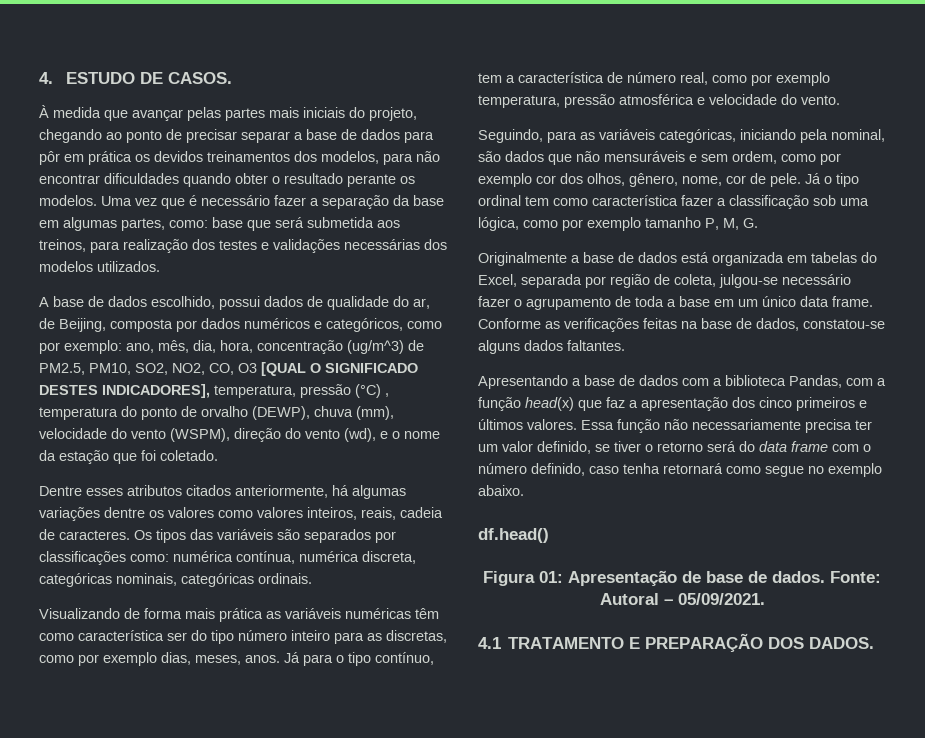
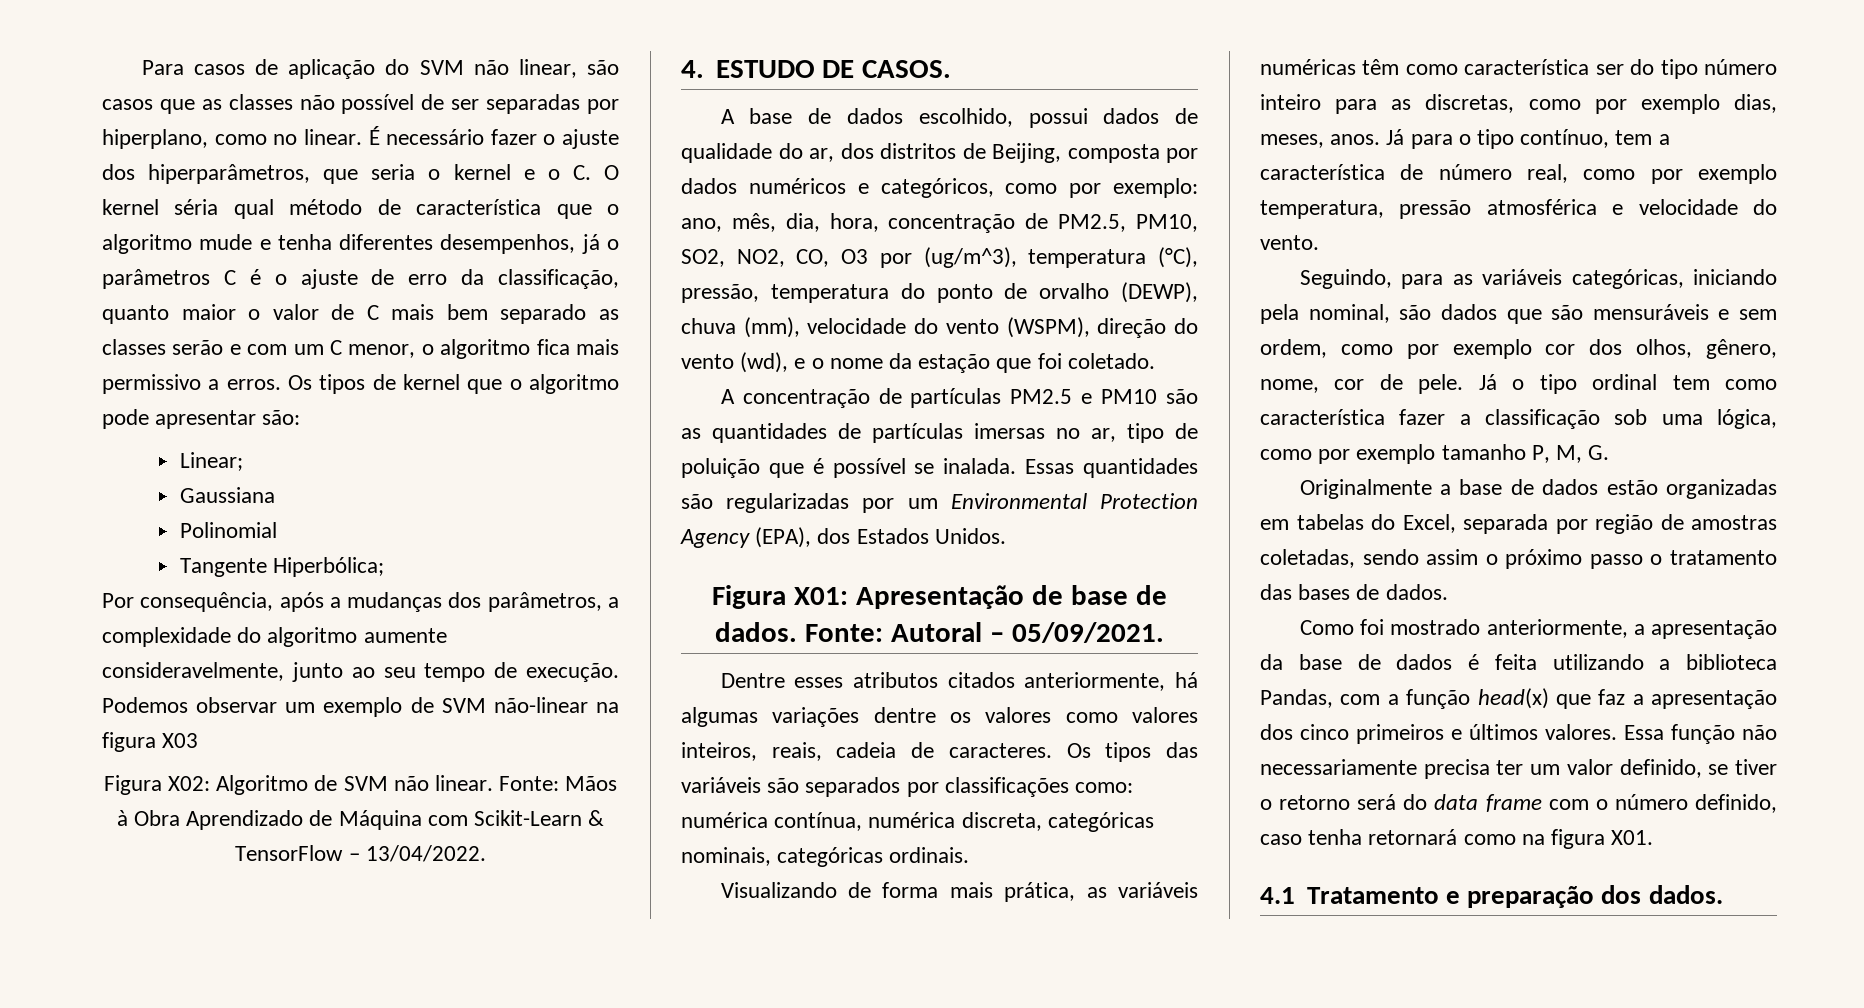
+ Para casos de aplicação do SVM não linear, são casos que as classes não possível de ser separadas por hiperplano, como no linear. É necessário fazer o ajuste dos hiperparâmetros, que seria o kernel e o C. O kernel séria qual método de característica que o algoritmo mude e tenha diferentes desempenhos, já o parâmetros C é o ajuste de erro da classificação, quanto maior o valor de C mais bem separado as classes serão e com um C menor, o algoritmo fica mais permissivo a erros. Os tipos de kernel que o algoritmo pode apresentar são:
+ Linear;
+ Gaussiana
+ Polinomial
+ Tangente Hiperbólica;
+ Por consequência, após a mudanças dos parâmetros, a complexidade do algoritmo aumente consideravelmente, junto ao seu tempo de execução. Podemos observar um exemplo de SVM não-linear na figura X03
+ Figura X02: Algoritmo de SVM não linear. Fonte: Mãos à Obra Aprendizado de Máquina com Scikit-Learn & TensorFlow – 13/04/2022.
  4. ESTUDO DE CASOS.
- À medida que avançar pelas partes mais iniciais do projeto, chegando ao ponto de precisar separar a base de dados para pôr em prática os devidos treinamentos dos modelos, para não encontrar dificuldades quando obter o resultado perante os modelos. Uma vez que é necessário fazer a separação da base em algumas partes, como: base que será submetida aos treinos, para realização dos testes e validações necessárias dos modelos utilizados.
- A base de dados escolhido, possui dados de qualidade do ar, de Beijing, composta por dados numéricos e categóricos, como por exemplo: ano, mês, dia, hora, concentração (ug/m^3) de PM2.5, PM10, SO2, NO2, CO, O3 [QUAL O SIGNIFICADO DESTES INDICADORES], temperatura, pressão (°C) , temperatura do ponto de orvalho (DEWP), chuva (mm), velocidade do vento (WSPM), direção do vento (wd), e o nome da estação que foi coletado.
+ A base de dados escolhido, possui dados de qualidade do ar, dos distritos de Beijing, composta por dados numéricos e categóricos, como por exemplo: ano, mês, dia, hora, concentração de PM2.5, PM10, SO2, NO2, CO, O3 por (ug/m^3), temperatura (°C), pressão, temperatura do ponto de orvalho (DEWP), chuva (mm), velocidade do vento (WSPM), direção do vento (wd), e o nome da estação que foi coletado.
+ A concentração de partículas PM2.5 e PM10 são as quantidades de partículas imersas no ar, tipo de poluição que é possível se inalada. Essas quantidades são regularizadas por um Environmental Protection Agency (EPA), dos Estados Unidos.
+ Figura X01: Apresentação de base de dados. Fonte: Autoral – 05/09/2021.
- Visualizando de forma mais prática as variáveis numéricas têm como característica ser do tipo número inteiro para as discretas, como por exemplo dias, meses, anos.
+ Visualizando de forma mais prática, as variáveis numéricas têm como característica ser do tipo número inteiro para as discretas, como por exemplo dias, meses, anos.
- Seguindo, para as variáveis categóricas, iniciando pela nominal, são dados que não mensuráveis e sem ordem, como por exemplo cor dos olhos, gênero, nome, cor de pele.
+ Seguindo, para as variáveis categóricas, iniciando pela nominal, são dados que são mensuráveis e sem ordem, como por exemplo cor dos olhos, gênero, nome, cor de pele.
- Originalmente a base de dados está organizada em tabelas do Excel, separada por região de coleta, julgou-se necessário fazer o agrupamento de toda a base em um único data frame. Conforme as verificações feitas na base de dados, constatou-se alguns dados faltantes.
- Apresentando a base de dados com a biblioteca Pandas, com a função head(x) que faz a apresentação dos cinco primeiros e últimos valores.
+ Originalmente a base de dados estão organizadas em tabelas do Excel, separada por região de amostras coletadas, sendo assim o próximo passo o tratamento das bases de dados.
+ Como foi mostrado anteriormente, a apresentação da base de dados é feita utilizando a biblioteca Pandas, com a função head(x) que faz a apresentação dos cinco primeiros e últimos valores.
- Essa função não necessariamente precisa ter um valor definido, se tiver o retorno será do data frame com o número definido, caso tenha retornará como segue no exemplo abaixo.
- df.head()
- Figura 01: Apresentação de base de dados. Fonte: Autoral – 05/09/2021.
- 4.1 TRATAMENTO E PREPARAÇÃO DOS DADOS.
+ Essa função não necessariamente precisa ter um valor definido, se tiver o retorno será do data frame com o número definido, caso tenha retornará como na figura X01.
+ 4.1 Tratamento e preparação dos dados.

